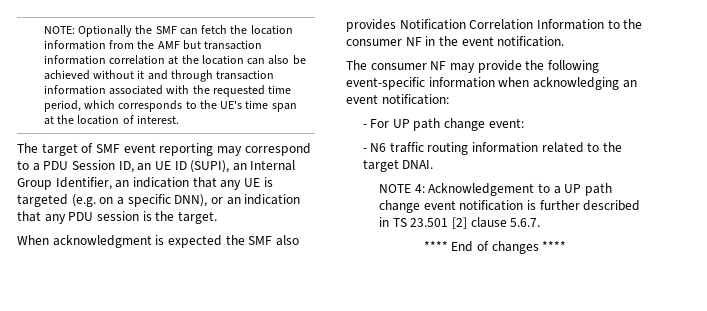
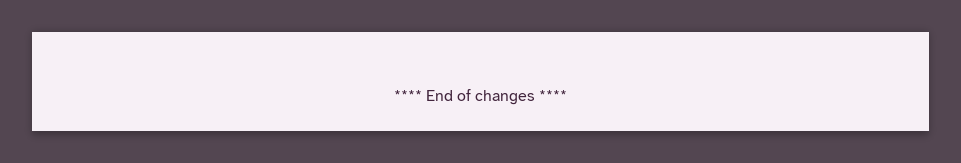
- NOTE: Optionally the SMF can fetch the location information from the AMF but transaction information correlation at the location can also be achieved without it and through transaction information associated with the requested time period, which corresponds to the UE's time span at the location of interest.
- The target of SMF event reporting may correspond to a PDU Session ID, an UE ID (SUPI), an Internal Group Identifier, an indication that any UE is targeted (e.g. on a specific DNN), or an indication that any PDU session is the target.
- When acknowledgment is expected the SMF also provides Notification Correlation Information to the consumer NF in the event notification.
- The consumer NF may provide the following event-specific information when acknowledging an event notification:
- - For UP path change event:
- - N6 traffic routing information related to the target DNAI.
- NOTE 4: Acknowledgement to a UP path change event notification is further described in TS 23.501 [2] clause 5.6.7.

